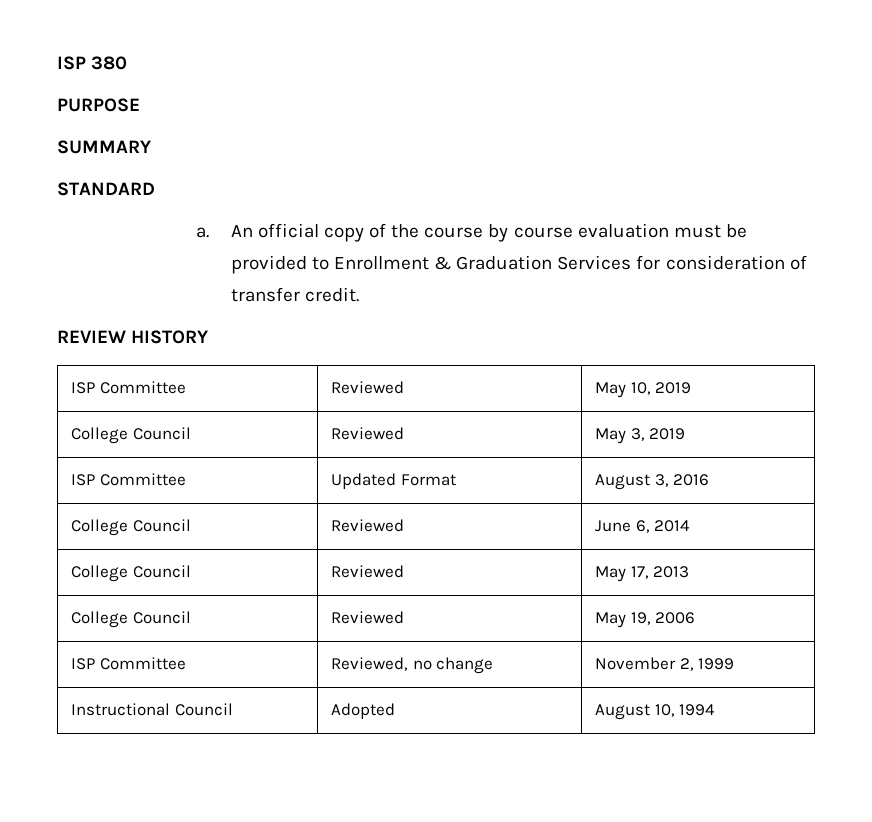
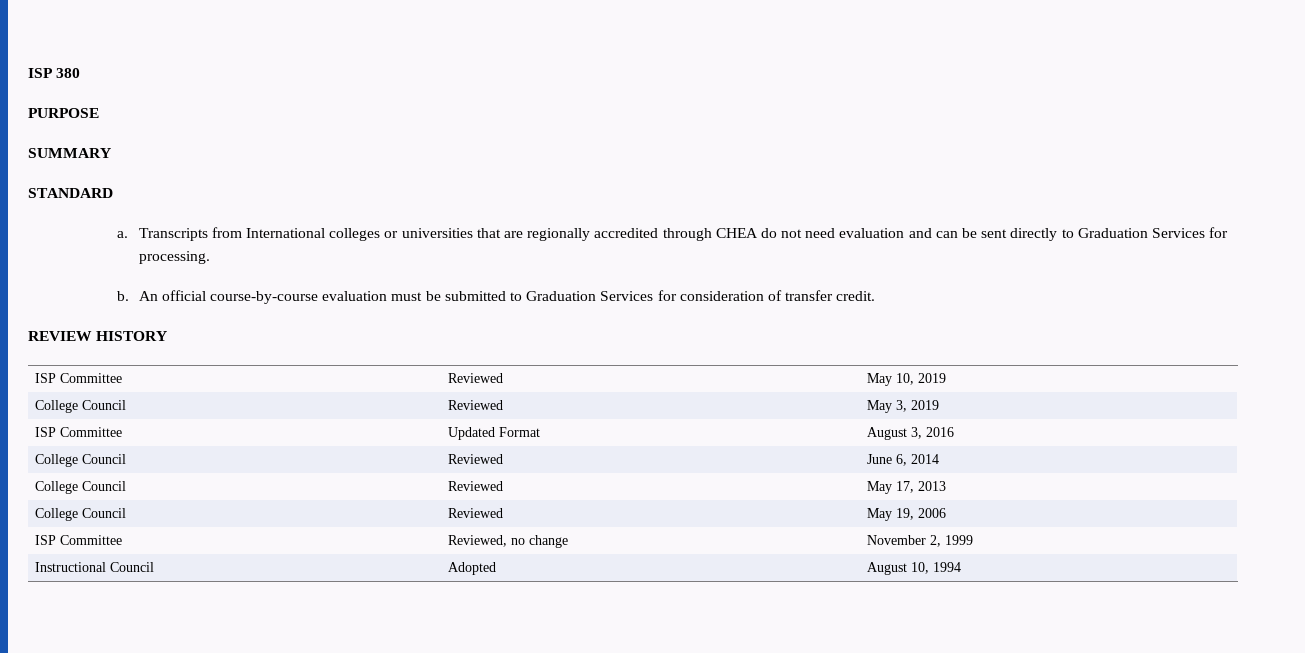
- An official copy of the course by course evaluation must be provided to Enrollment & Graduation Services for consideration of transfer credit.
+ Transcripts from International colleges or universities that are regionally accredited through CHEA do not need evaluation and can be sent directly to Graduation Services for processing.
+ b. An official course-by-course evaluation must be submitted to Graduation Services for consideration of transfer credit.

